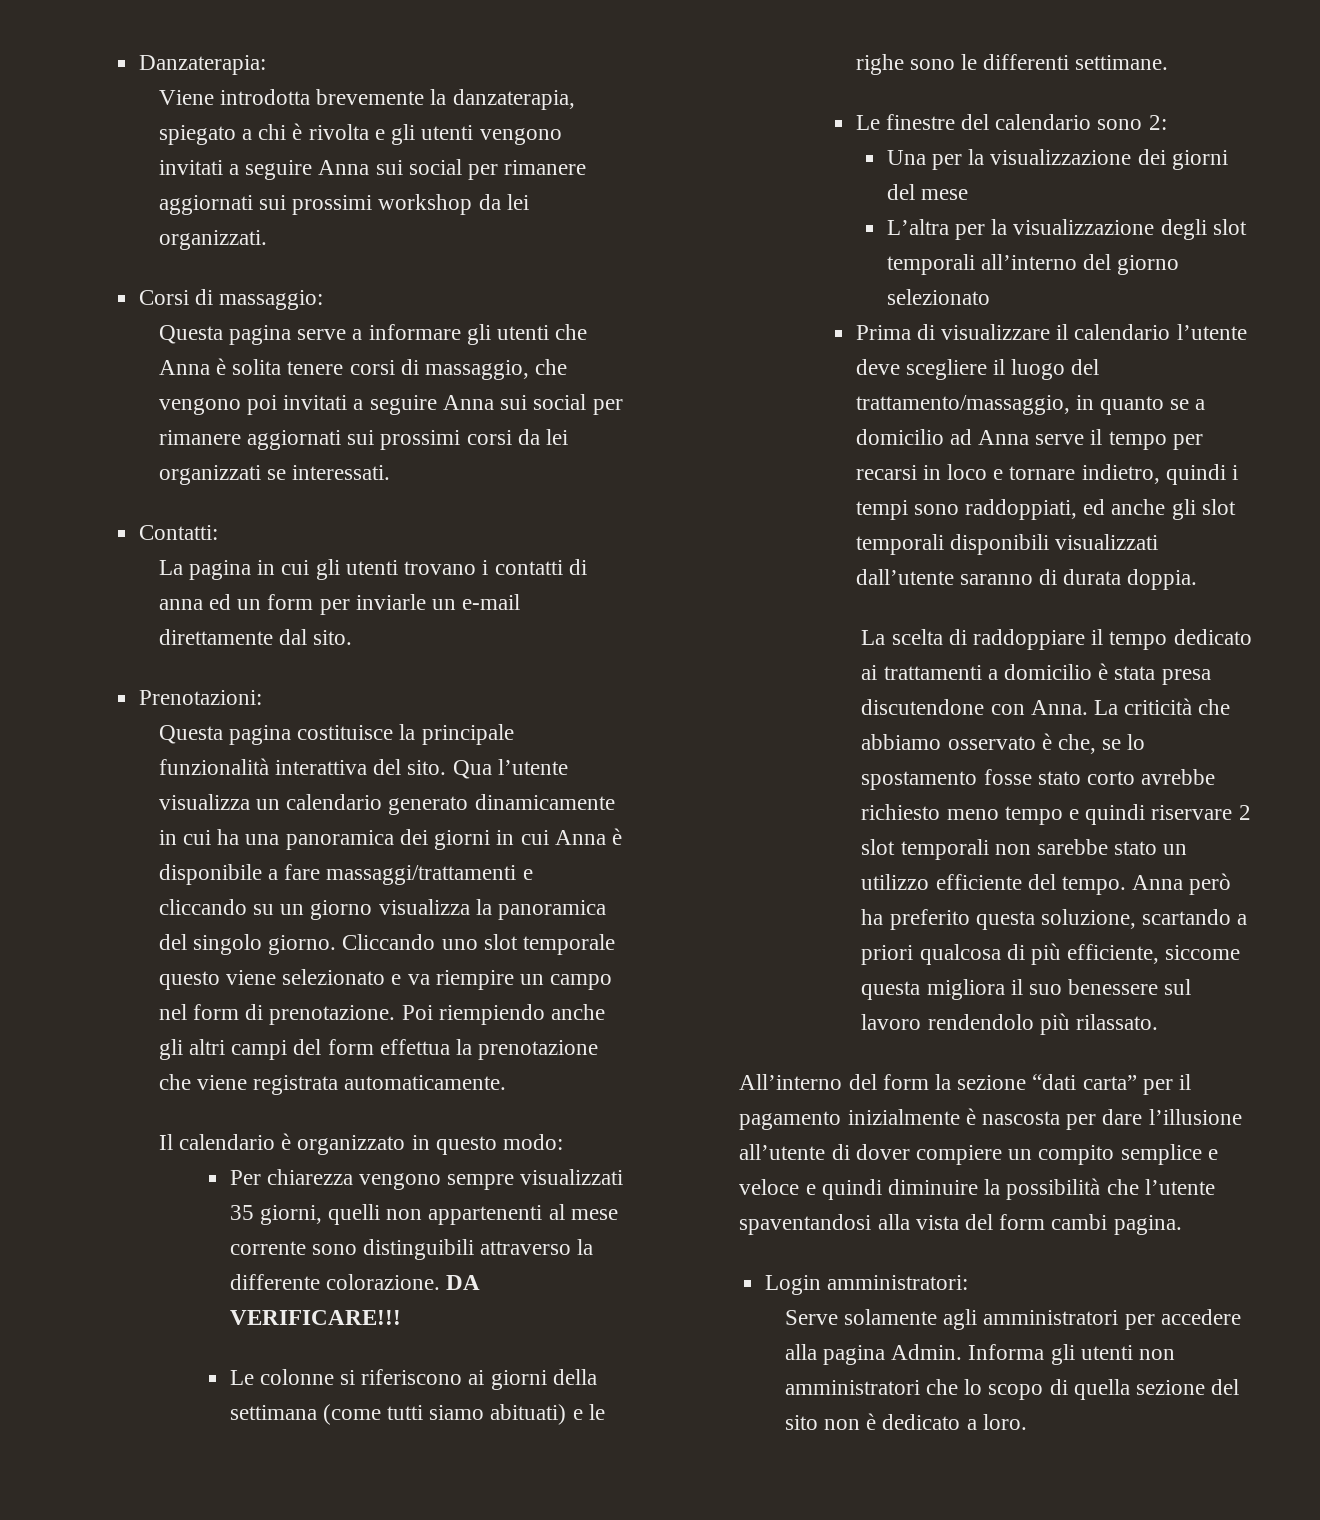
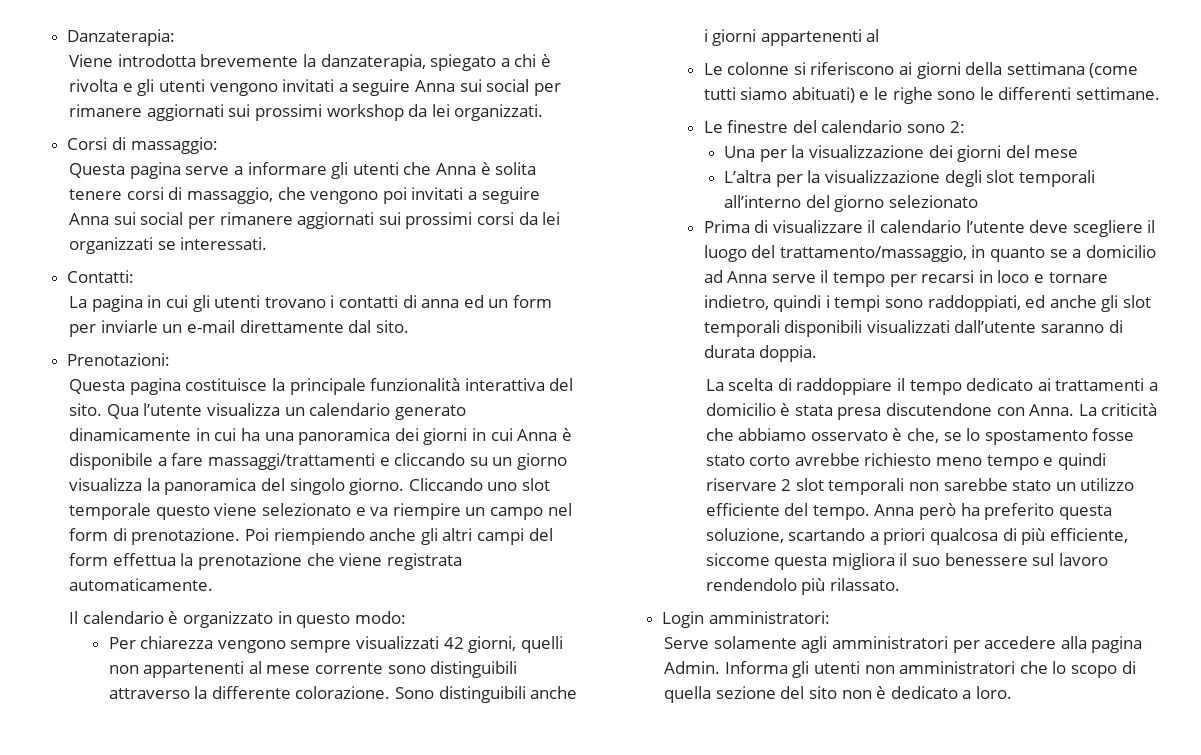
- Per chiarezza vengono sempre visualizzati 35 giorni, quelli non appartenenti al mese corrente sono distinguibili attraverso la differente colorazione.
+ Per chiarezza vengono sempre visualizzati 42 giorni, quelli non appartenenti al mese corrente sono distinguibili attraverso la differente colorazione.
- DA VERIFICARE!!!
+ Sono distinguibili anche i giorni appartenenti al
- All’interno del form la sezione “dati carta” per il pagamento inizialmente è nascosta per dare l’illusione all’utente di dover compiere un compito semplice e veloce e quindi diminuire la possibilità che l’utente spaventandosi alla vista del form cambi pagina.

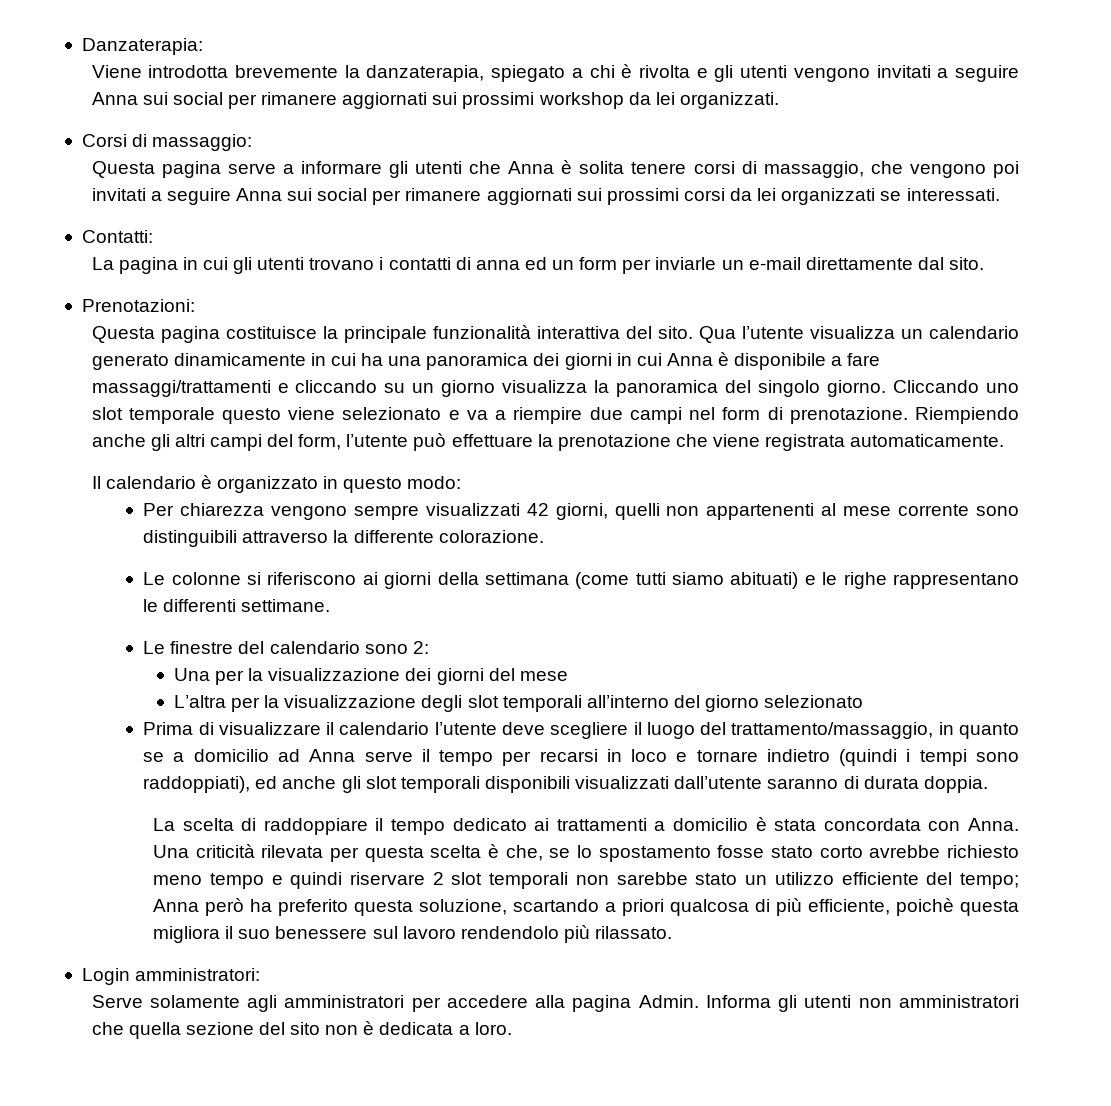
- Cliccando uno slot temporale questo viene selezionato e va riempire un campo nel form di prenotazione.
+ Cliccando uno slot temporale questo viene selezionato e va a riempire due campi nel form di prenotazione.
- Poi riempiendo anche gli altri campi del form effettua la prenotazione che viene registrata automaticamente.
+ Riempiendo anche gli altri campi del form, l’utente può effettuare la prenotazione che viene registrata automaticamente.
- Sono distinguibili anche i giorni appartenenti al
- Le colonne si riferiscono ai giorni della settimana (come tutti siamo abituati) e le righe sono le differenti settimane.
+ Le colonne si riferiscono ai giorni della settimana (come tutti siamo abituati) e le righe rappresentano le differenti settimane.
- Prima di visualizzare il calendario l’utente deve scegliere il luogo del trattamento/massaggio, in quanto se a domicilio ad Anna serve il tempo per recarsi in loco e tornare indietro, quindi i tempi sono raddoppiati, ed anche gli slot temporali disponibili visualizzati dall’utente saranno di durata doppia.
+ Prima di visualizzare il calendario l’utente deve scegliere il luogo del trattamento/massaggio, in quanto se a domicilio ad Anna serve il tempo per recarsi in loco e tornare indietro (quindi i tempi sono raddoppiati), ed anche gli slot temporali disponibili visualizzati dall’utente saranno di durata doppia.
- La scelta di raddoppiare il tempo dedicato ai trattamenti a domicilio è stata presa discutendone con Anna. La criticità che abbiamo osservato è che, se lo spostamento fosse stato corto avrebbe richiesto meno tempo e quindi riservare 2 slot temporali non sarebbe stato un utilizzo efficiente del tempo.
+ La scelta di raddoppiare il tempo dedicato ai trattamenti a domicilio è stata concordata con Anna. Una criticità rilevata per questa scelta è che, se lo spostamento fosse stato corto avrebbe richiesto meno tempo e quindi riservare 2 slot temporali non sarebbe stato un utilizzo efficiente del tempo;
- Anna però ha preferito questa soluzione, scartando a priori qualcosa di più efficiente, siccome questa migliora il suo benessere sul lavoro rendendolo più rilassato.
+ Anna però ha preferito questa soluzione, scartando a priori qualcosa di più efficiente, poichè questa migliora il suo benessere sul lavoro rendendolo più rilassato.
- Informa gli utenti non amministratori che lo scopo di quella sezione del sito non è dedicato a loro.
+ Informa gli utenti non amministratori che quella sezione del sito non è dedicata a loro.

